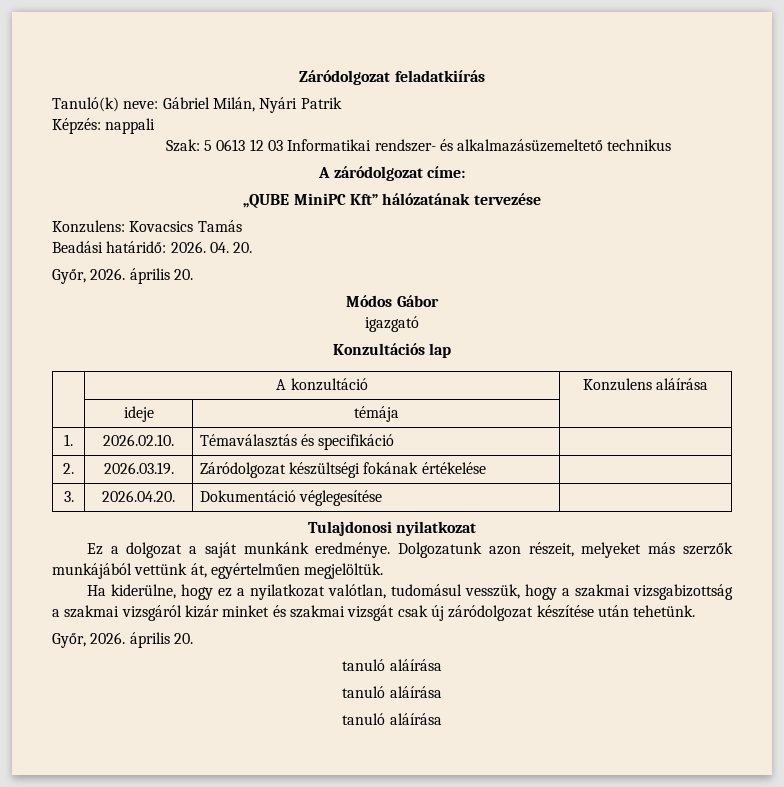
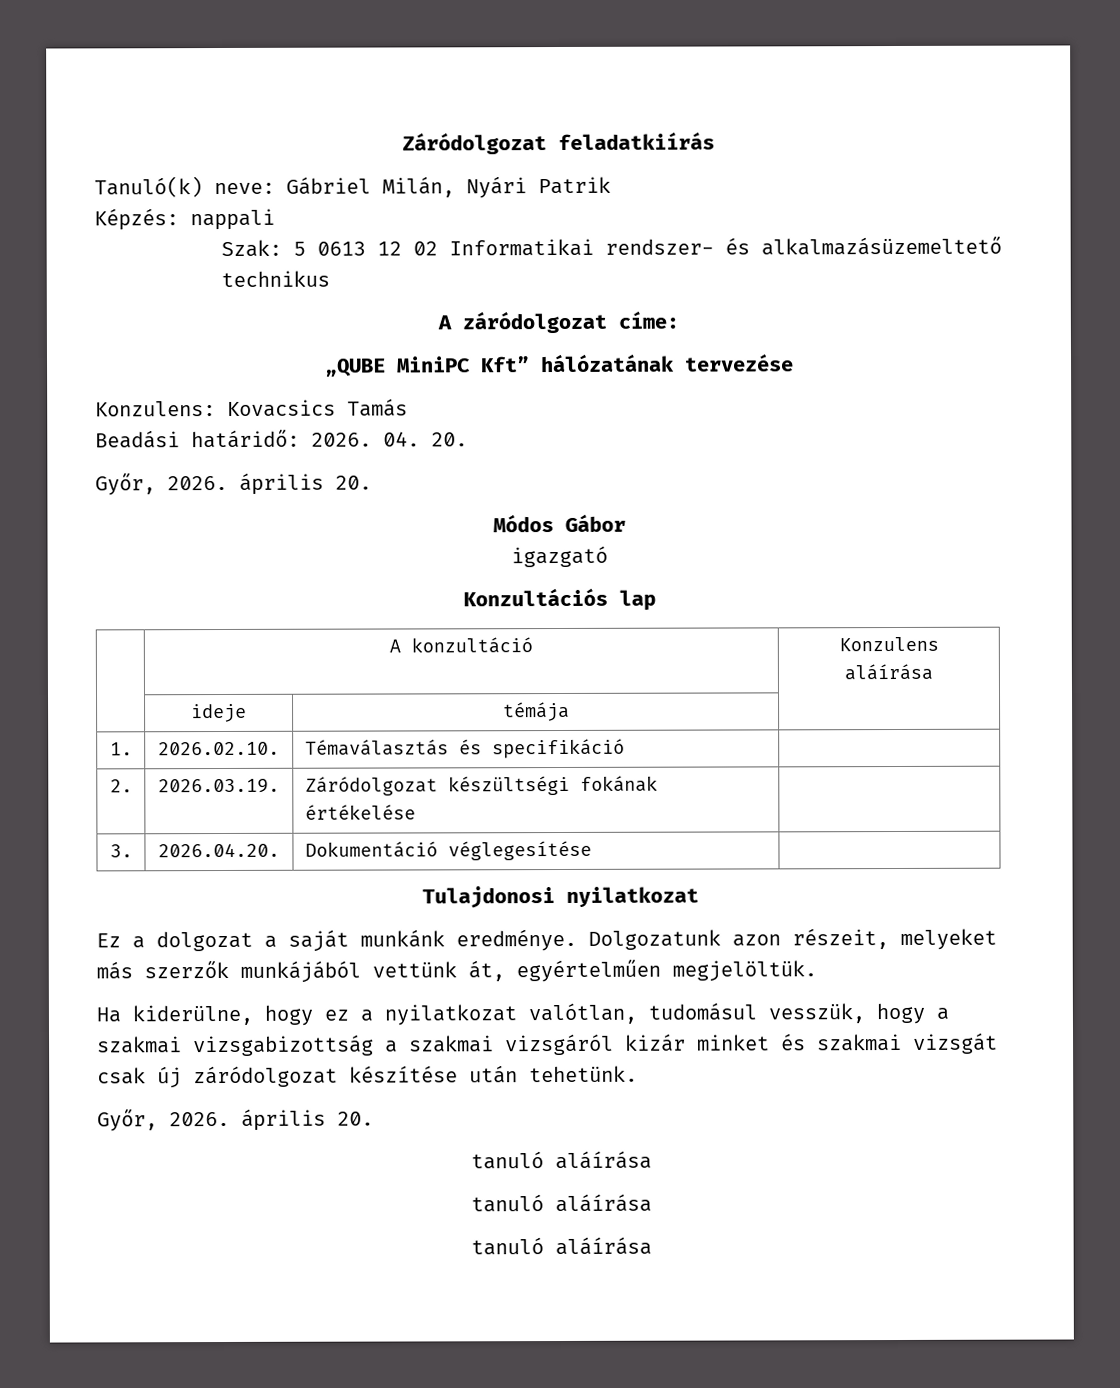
- Szak: 5 0613 12 03 Informatikai rendszer- és alkalmazásüzemeltető technikus
+ Szak: 5 0613 12 02 Informatikai rendszer- és alkalmazásüzemeltető technikus

